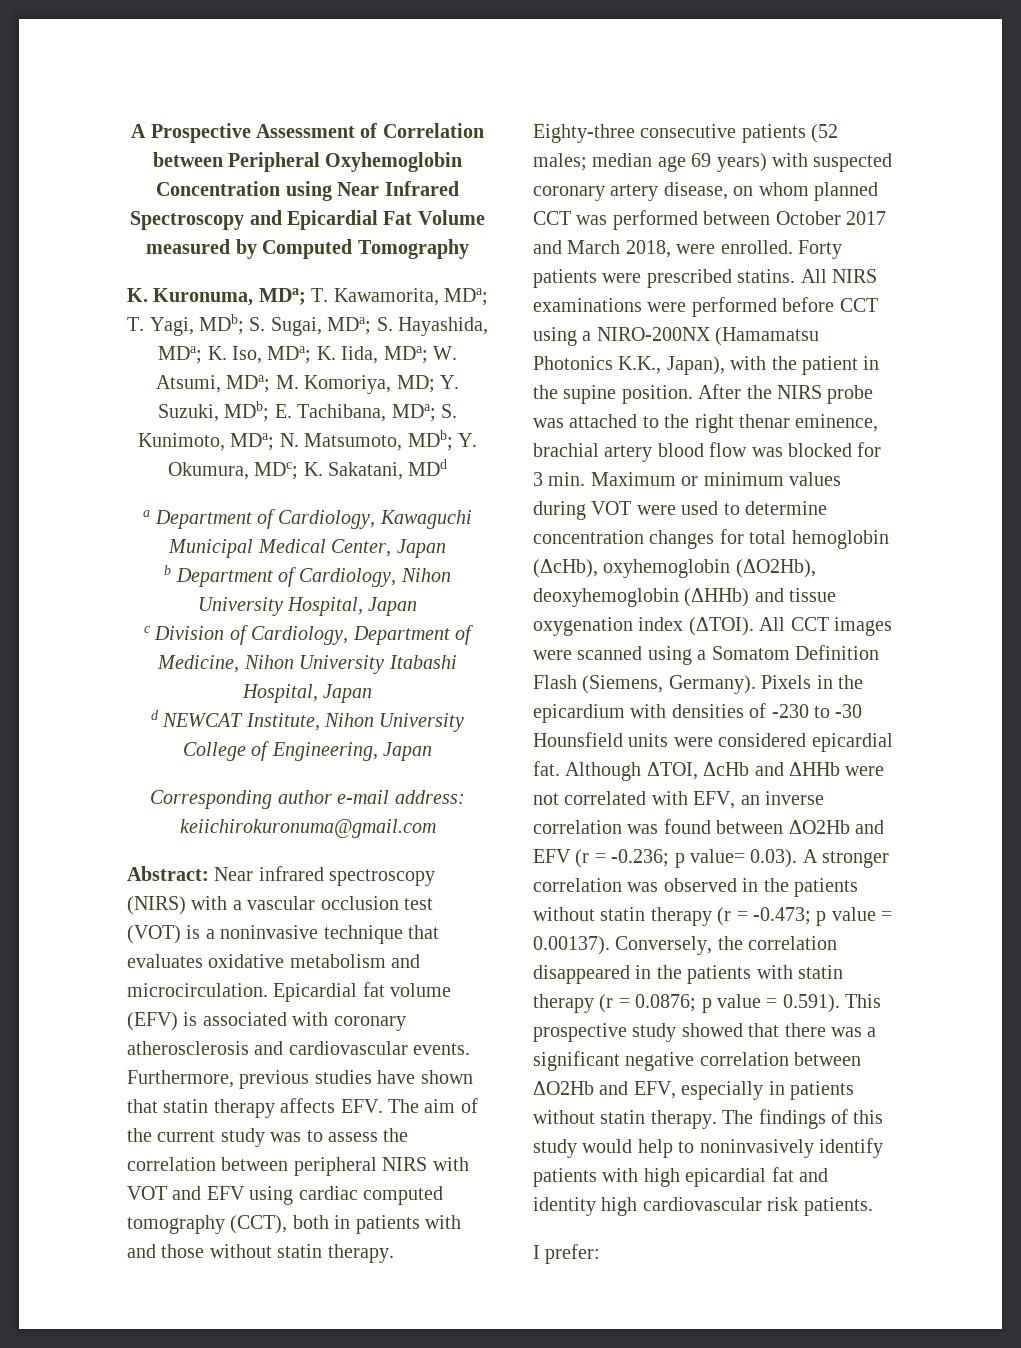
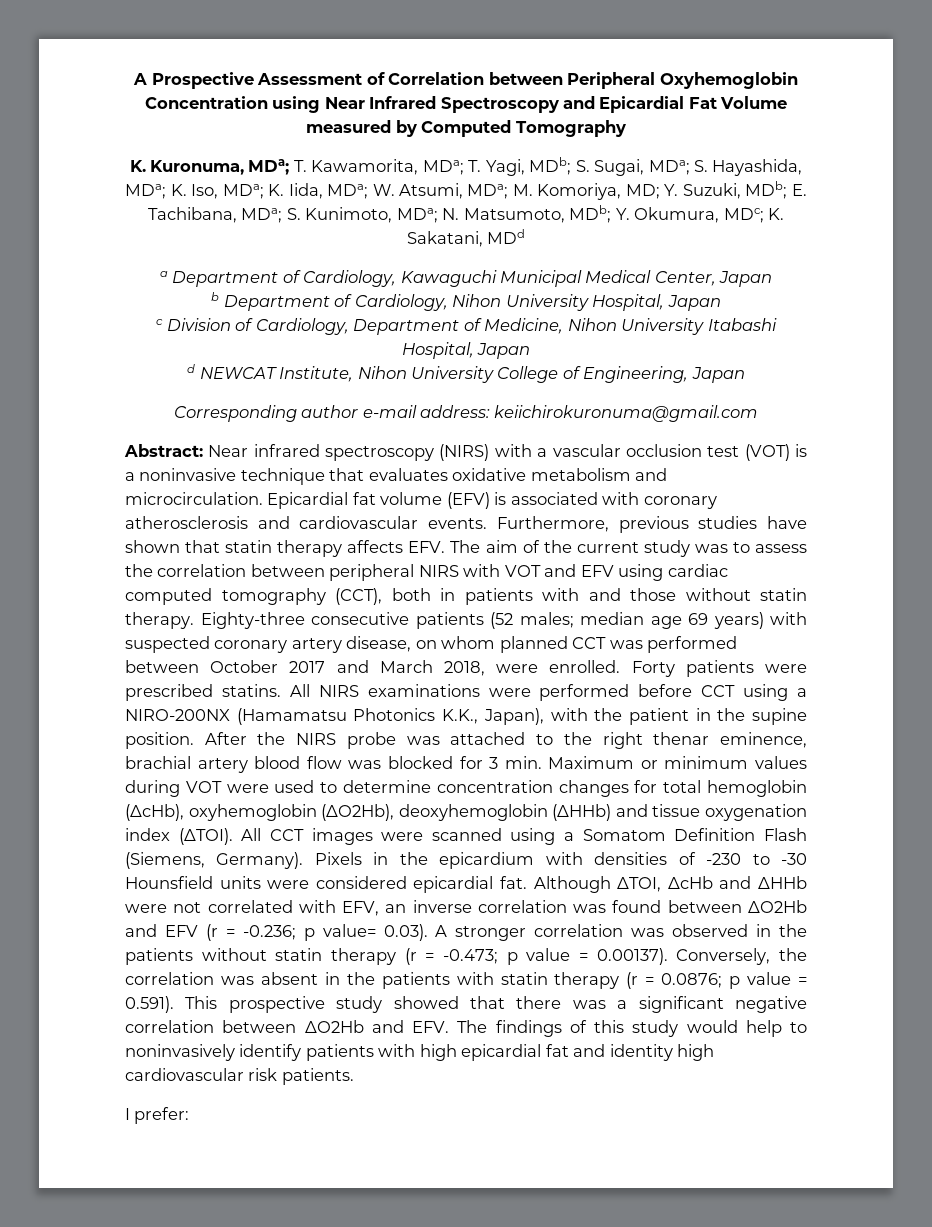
- p value = 0.00137). Conversely, the correlation disappeared in the patients with statin therapy (r = 0.0876;
+ p value = 0.00137). Conversely, the correlation was absent in the patients with statin therapy (r = 0.0876;
- p value = 0.591). This prospective study showed that there was a significant negative correlation between ΔO2Hb and EFV, especially in patients without statin therapy. The findings of this study would help to noninvasively identify patients with high epicardial fat and identity high cardiovascular risk patients.
+ p value = 0.591). This prospective study showed that there was a significant negative correlation between ΔO2Hb and EFV. The findings of this study would help to noninvasively identify patients with high epicardial fat and identity high cardiovascular risk patients.

